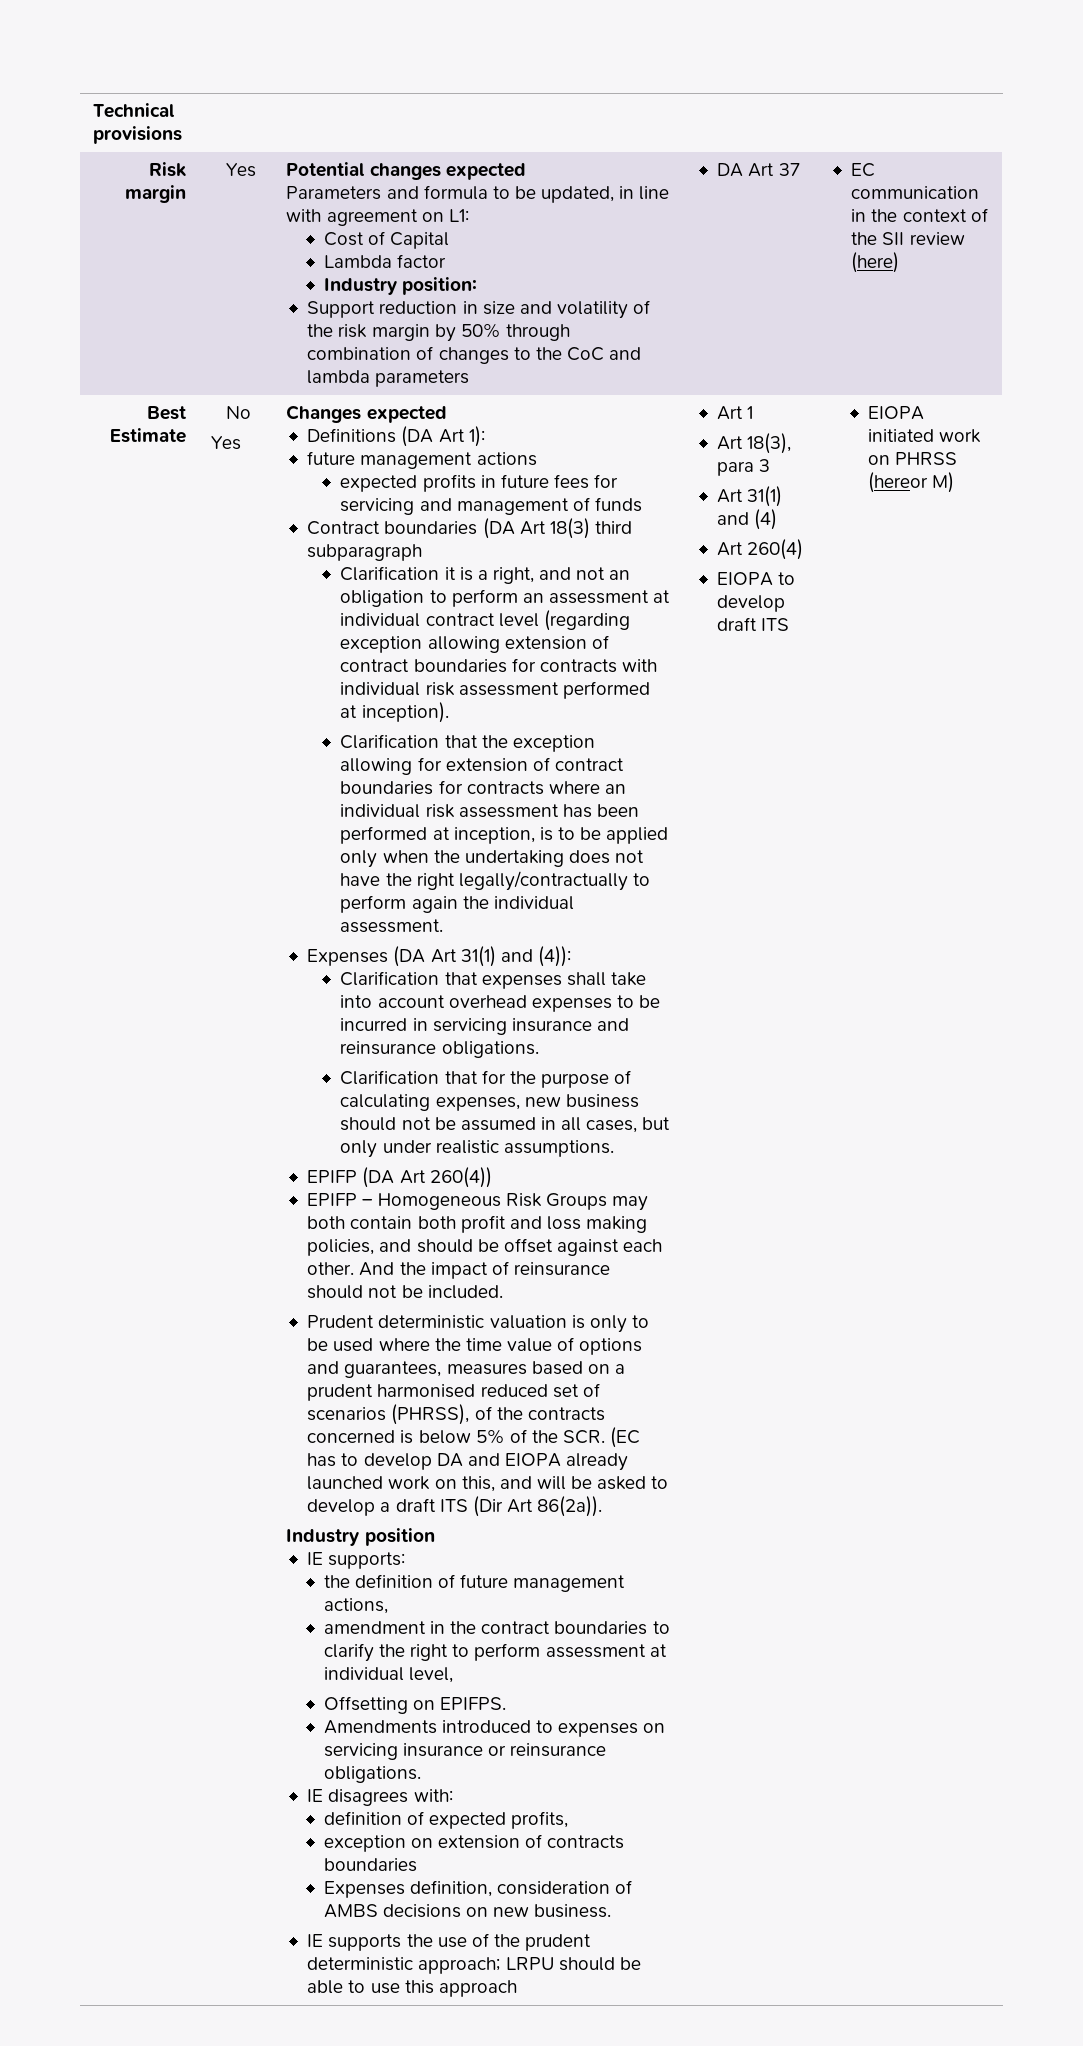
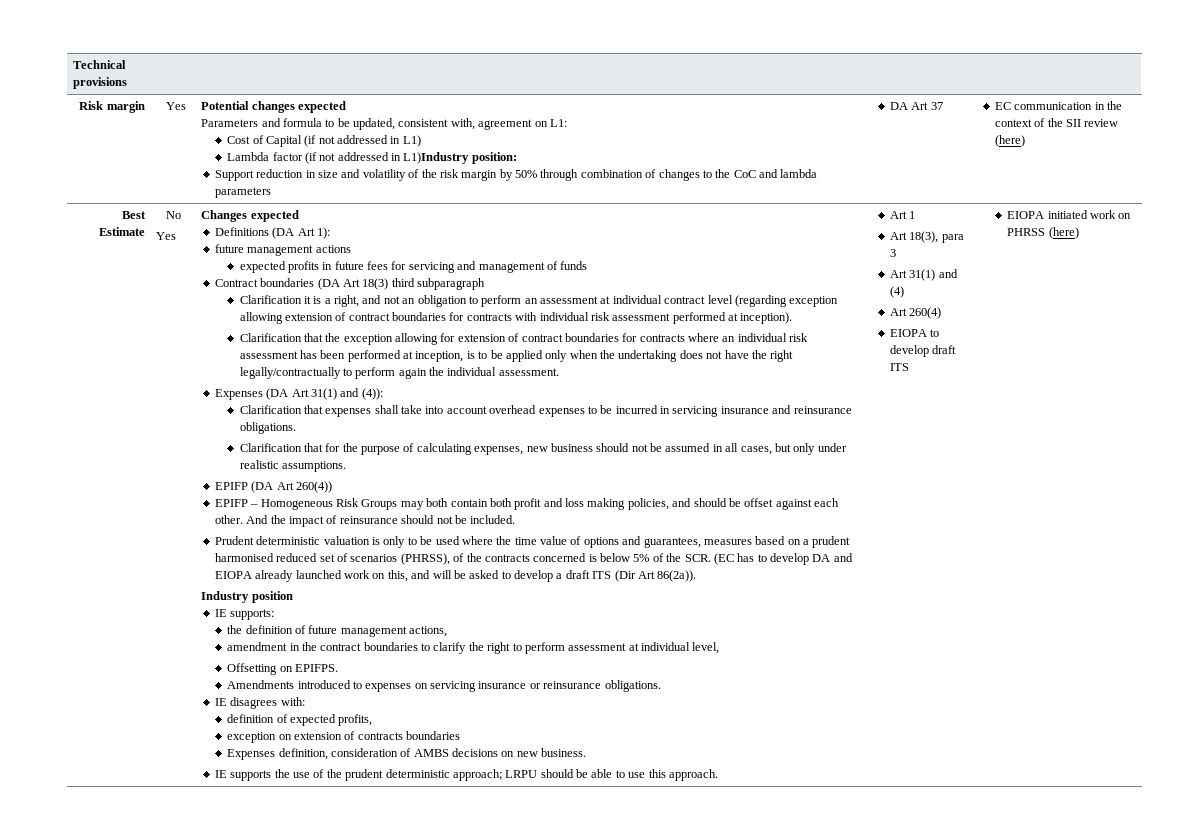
- Parameters and formula to be updated, in line with agreement on L1:
+ Parameters and formula to be updated, consistent with, agreement on L1:
- Cost of Capital
- Lambda factor
- Industry position:
+ Cost of Capital (if not addressed in L1)
+ Lambda factor (if not addressed in L1)Industry position:
- IE supports the use of the prudent deterministic approach; LRPU should be able to use this approach
+ IE supports the use of the prudent deterministic approach; LRPU should be able to use this approach.
- EIOPA initiated work on PHRSS (hereor M)
+ EIOPA initiated work on PHRSS (here)

